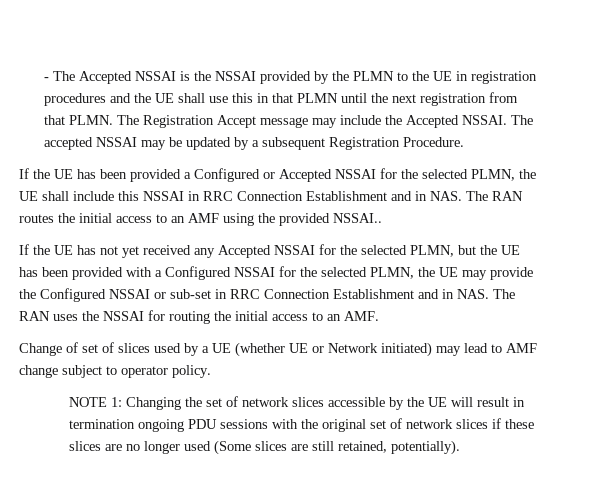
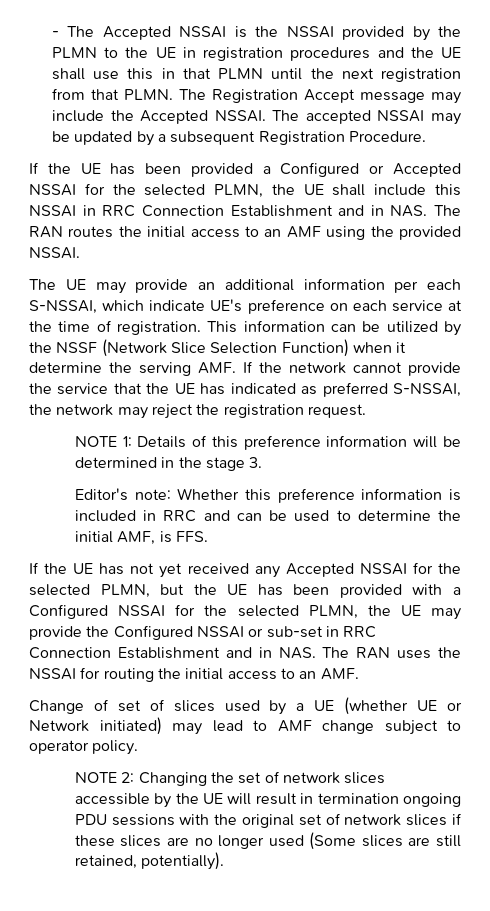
- If the UE has been provided a Configured or Accepted NSSAI for the selected PLMN, the UE shall include this NSSAI in RRC Connection Establishment and in NAS. The RAN routes the initial access to an AMF using the provided NSSAI..
+ If the UE has been provided a Configured or Accepted NSSAI for the selected PLMN, the UE shall include this NSSAI in RRC Connection Establishment and in NAS. The RAN routes the initial access to an AMF using the provided NSSAI.
+ The UE may provide an additional information per each S-NSSAI, which indicate UE's preference on each service at the time of registration. This information can be utilized by the NSSF (Network Slice Selection Function) when it determine the serving AMF. If the network cannot provide the service that the UE has indicated as preferred S-NSSAI, the network may reject the registration request.
+ NOTE 1: Details of this preference information will be determined in the stage 3.
+ Editor's note: Whether this preference information is included in RRC and can be used to determine the initial AMF, is FFS.
- NOTE 1: Changing the set of network slices accessible by the UE will result in termination ongoing PDU sessions with the original set of network slices if these slices are no longer used (Some slices are still retained, potentially).
+ NOTE 2: Changing the set of network slices accessible by the UE will result in termination ongoing PDU sessions with the original set of network slices if these slices are no longer used (Some slices are still retained, potentially).

